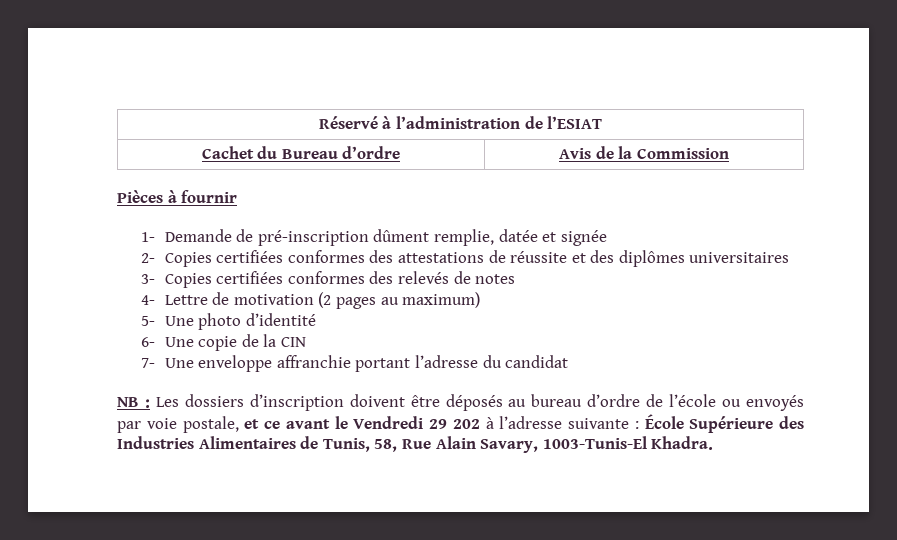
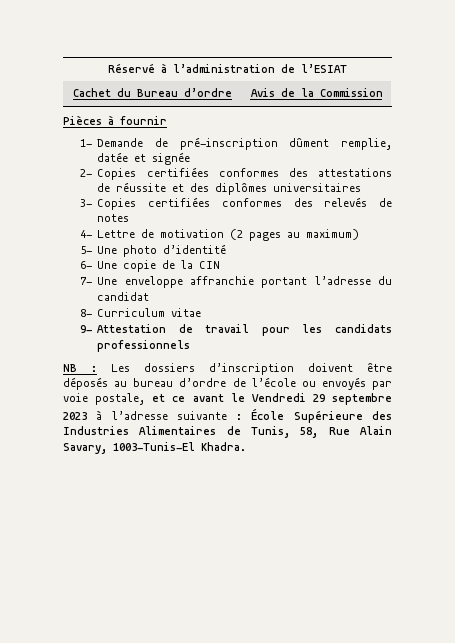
+ 8- Curriculum vitae
+ 9- Attestation de travail pour les candidats professionnels
- NB : Les dossiers d’inscription doivent être déposés au bureau d’ordre de l’école ou envoyés par voie postale, et ce avant le Vendredi 29 202 à l’adresse suivante : École Supérieure des Industries Alimentaires de Tunis, 58, Rue Alain Savary, 1003-Tunis-El Khadra.
+ NB : Les dossiers d’inscription doivent être déposés au bureau d’ordre de l’école ou envoyés par voie postale, et ce avant le Vendredi 29 septembre 2023 à l’adresse suivante : École Supérieure des Industries Alimentaires de Tunis, 58, Rue Alain Savary, 1003-Tunis-El Khadra.

